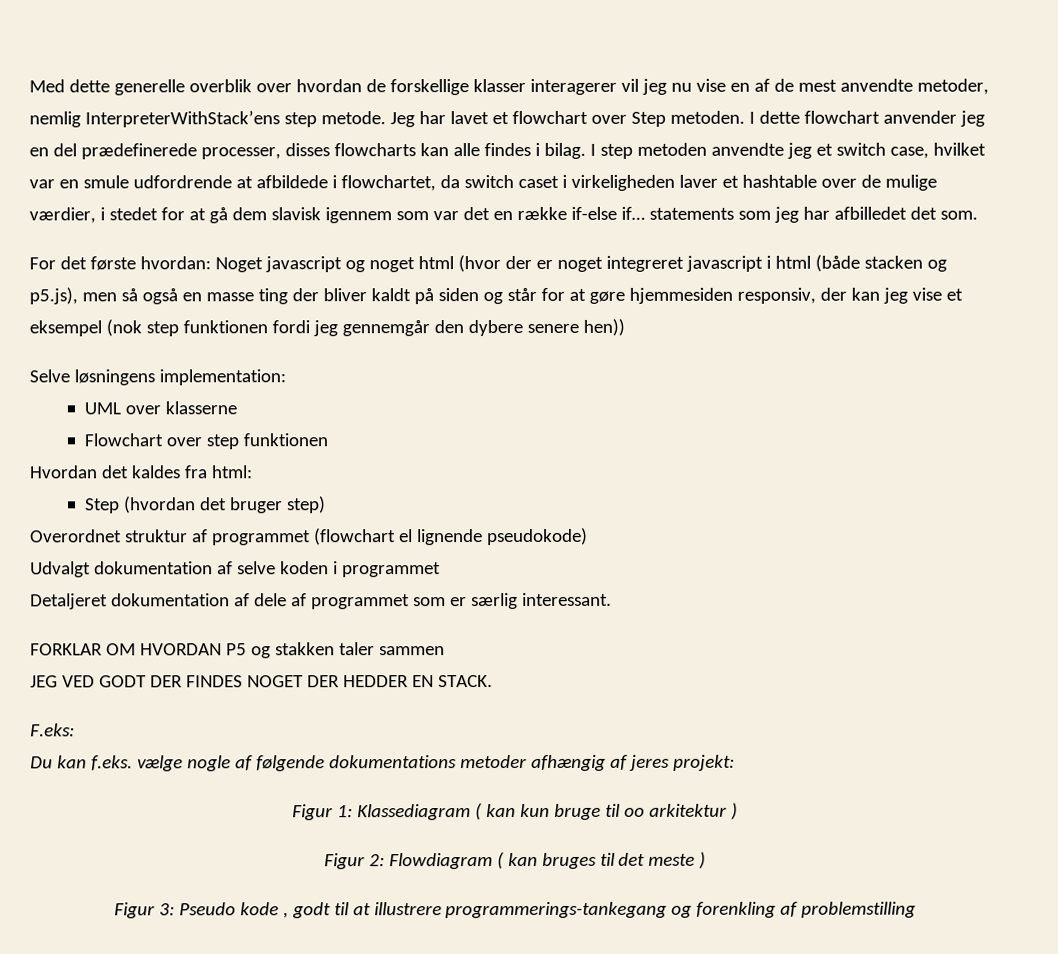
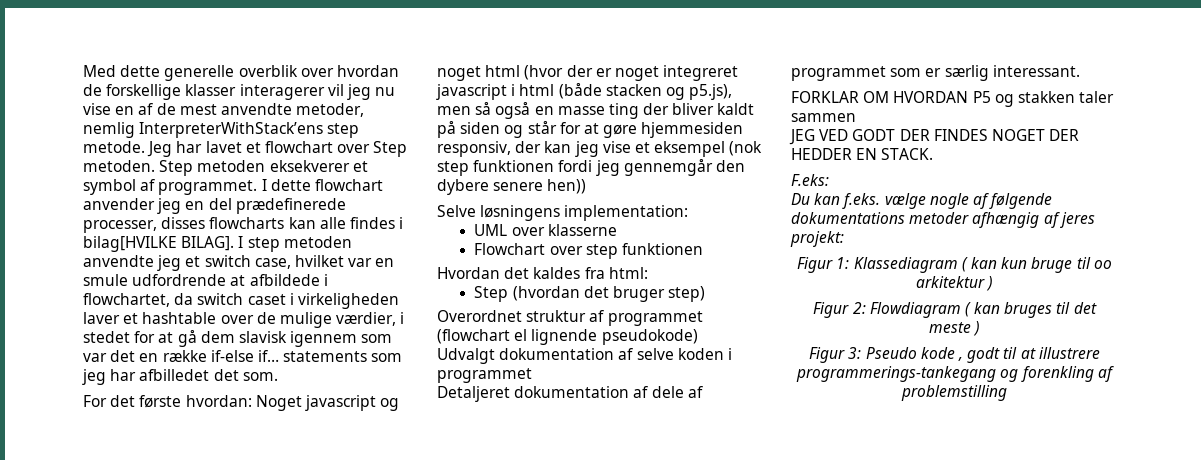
+ Step metoden eksekverer et symbol af programmet.
- I dette flowchart anvender jeg en del prædefinerede processer, disses flowcharts kan alle findes i bilag.
+ I dette flowchart anvender jeg en del prædefinerede processer, disses flowcharts kan alle findes i bilag[HVILKE BILAG].

